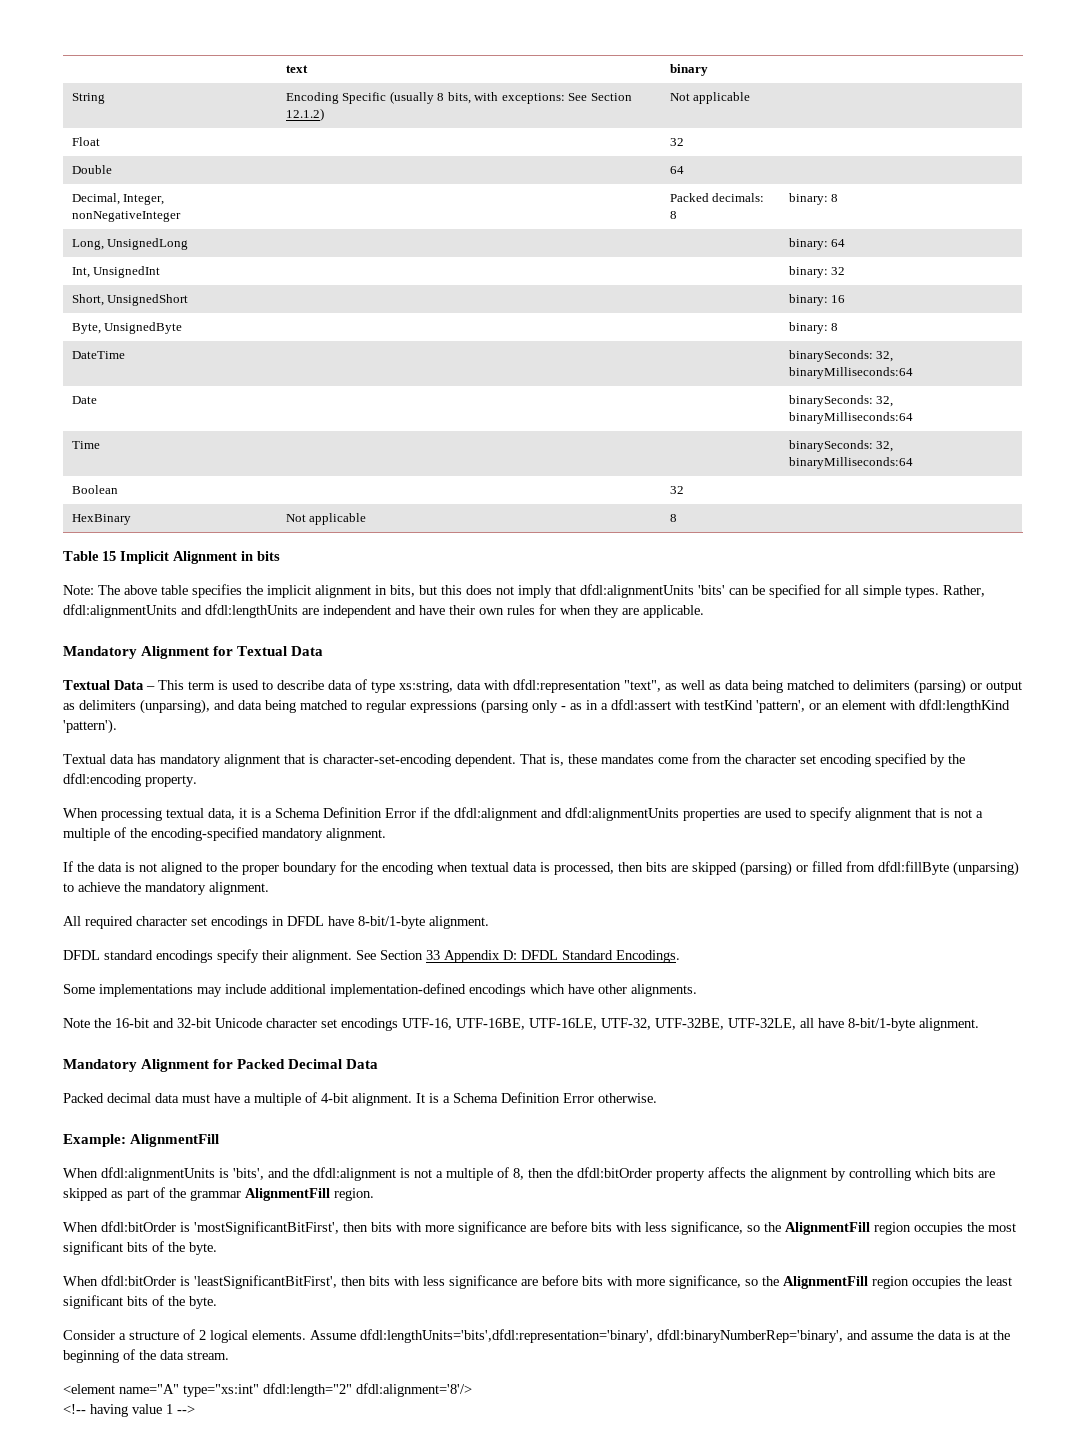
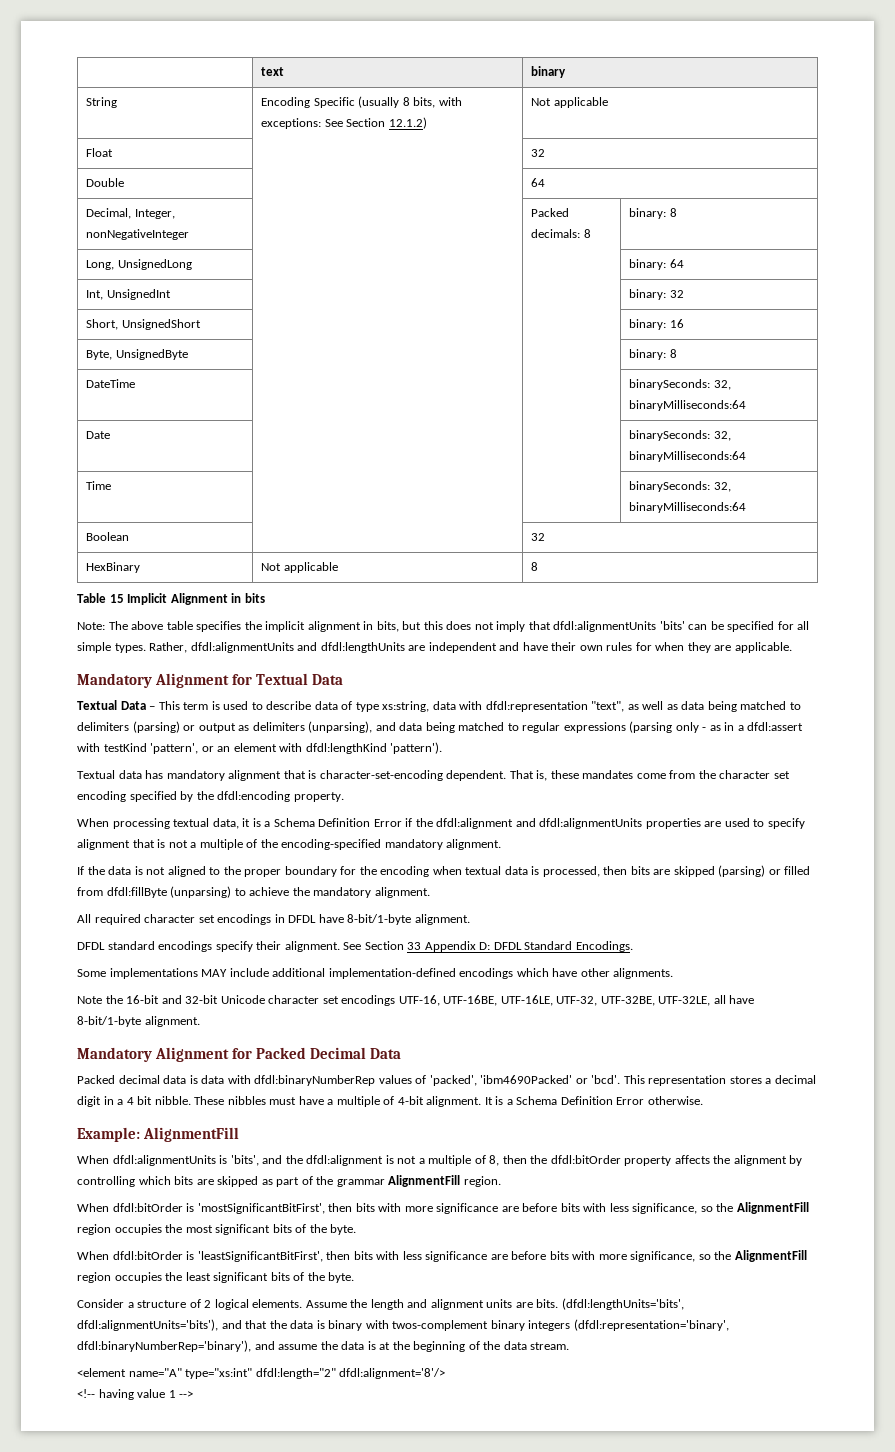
- Some implementations may include additional implementation-defined encodings which have other alignments.
+ Some implementations MAY include additional implementation-defined encodings which have other alignments.
- Packed decimal data must have a multiple of 4-bit alignment.
+ Packed decimal data is data with dfdl:binaryNumberRep values of 'packed', 'ibm4690Packed' or 'bcd'. This representation stores a decimal digit in a 4 bit nibble. These nibbles must have a multiple of 4-bit alignment.
- Assume dfdl:lengthUnits='bits',dfdl:representation='binary', dfdl:binaryNumberRep='binary', and assume the data is at the beginning of the data stream.
+ Assume the length and alignment units are bits. (dfdl:lengthUnits='bits', dfdl:alignmentUnits='bits'), and that the data is binary with twos-complement binary integers (dfdl:representation='binary', dfdl:binaryNumberRep='binary'), and assume the data is at the beginning of the data stream.

